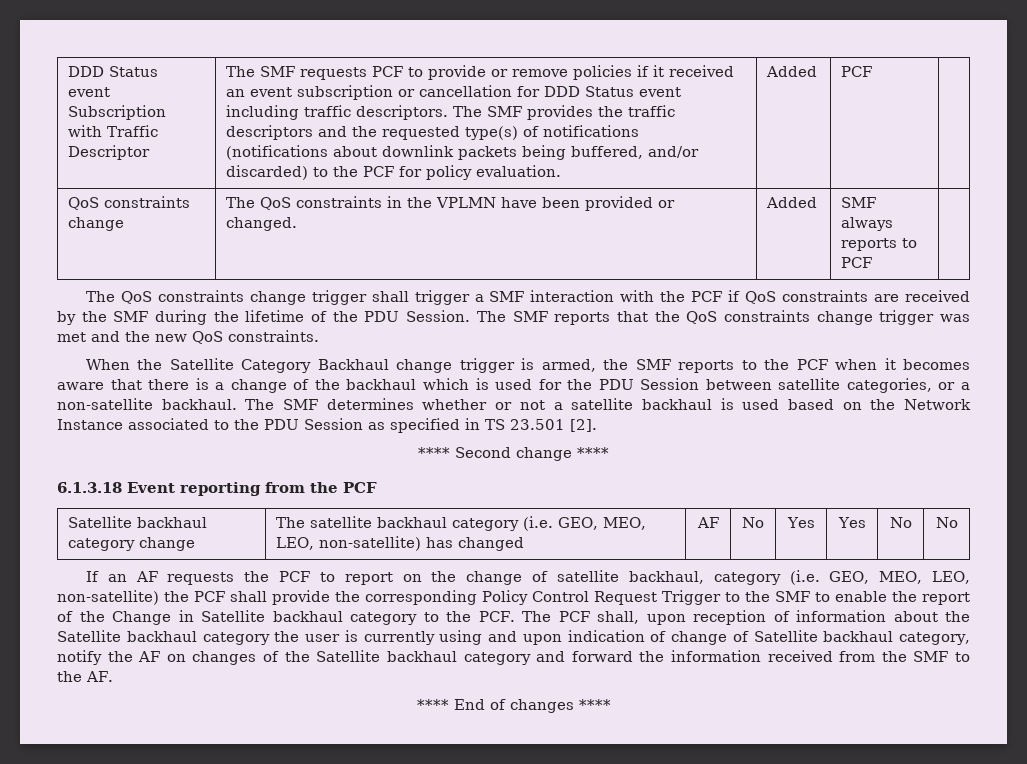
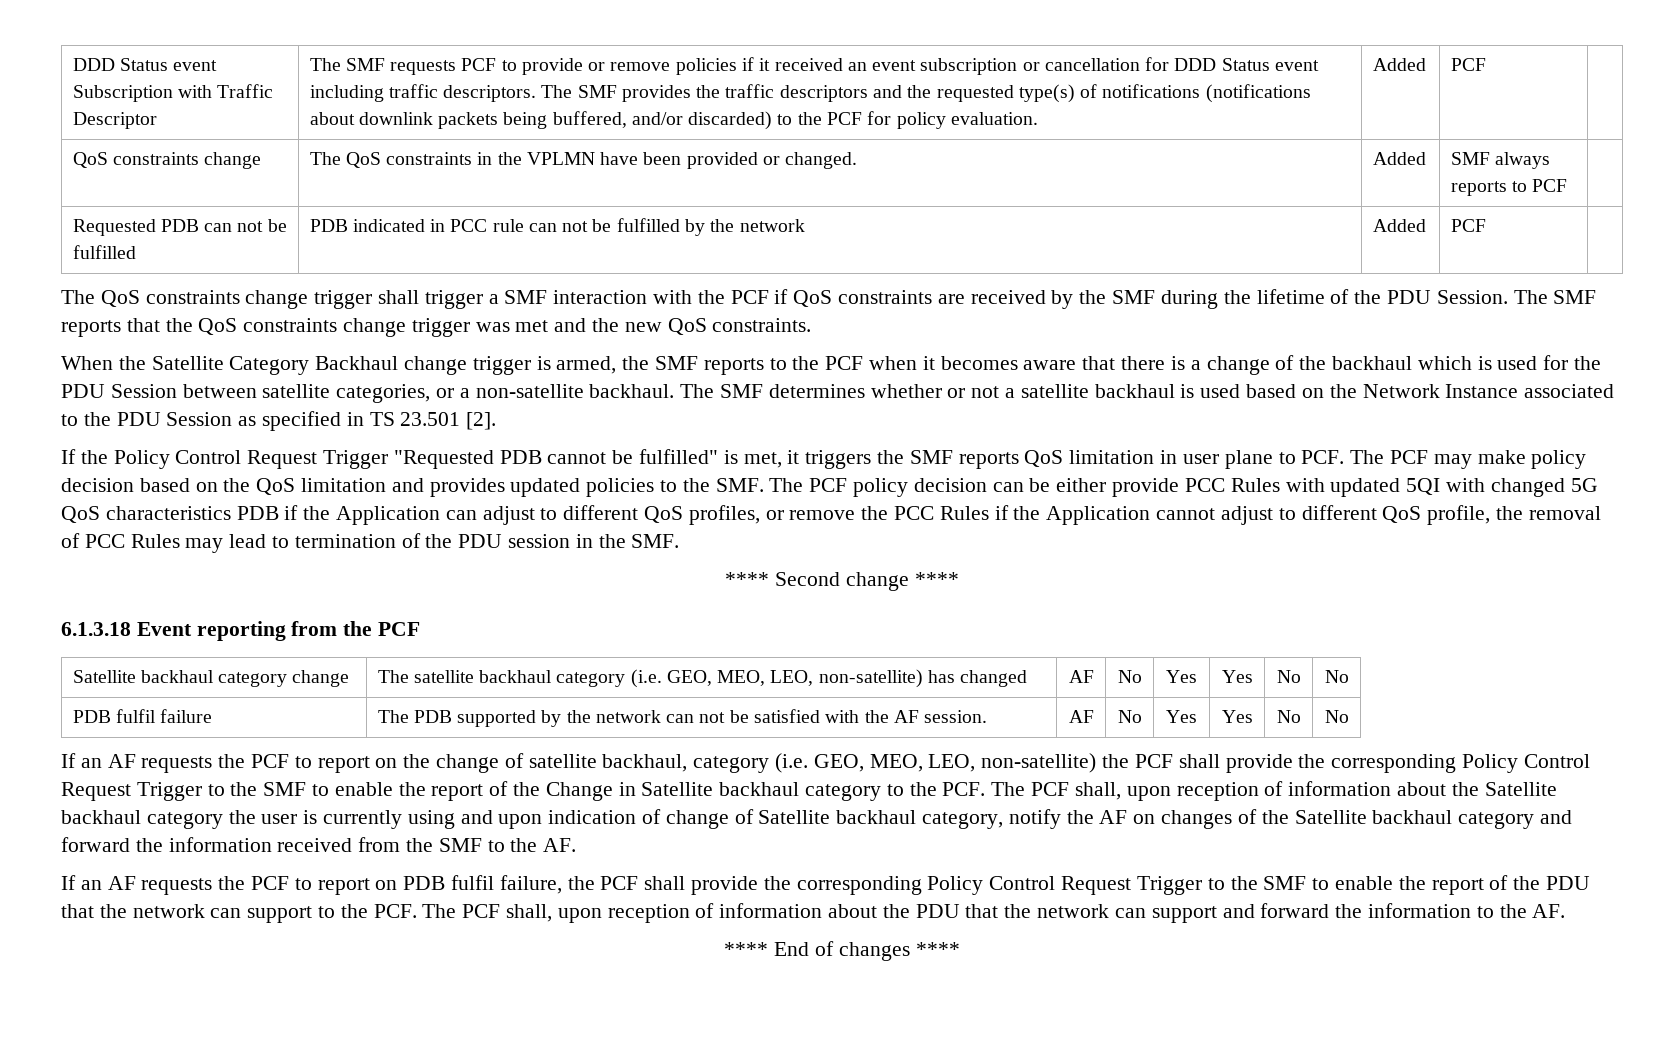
+ Requested PDB can not be fulfilled | PDB indicated in PCC rule can not be fulfilled by the network | Added | PCF |
+ If the Policy Control Request Trigger "Requested PDB cannot be fulfilled" is met, it triggers the SMF reports QoS limitation in user plane to PCF. The PCF may make policy decision based on the QoS limitation and provides updated policies to the SMF. The PCF policy decision can be either provide PCC Rules with updated 5QI with changed 5G QoS characteristics PDB if the Application can adjust to different QoS profiles, or remove the PCC Rules if the Application cannot adjust to different QoS profile, the removal of PCC Rules may lead to termination of the PDU session in the SMF.
+ PDB fulfil failure | The PDB supported by the network can not be satisfied with the AF session. | AF | No | Yes | Yes | No | No
+ If an AF requests the PCF to report on PDB fulfil failure, the PCF shall provide the corresponding Policy Control Request Trigger to the SMF to enable the report of the PDU that the network can support to the PCF. The PCF shall, upon reception of information about the PDU that the network can support and forward the information to the AF.

